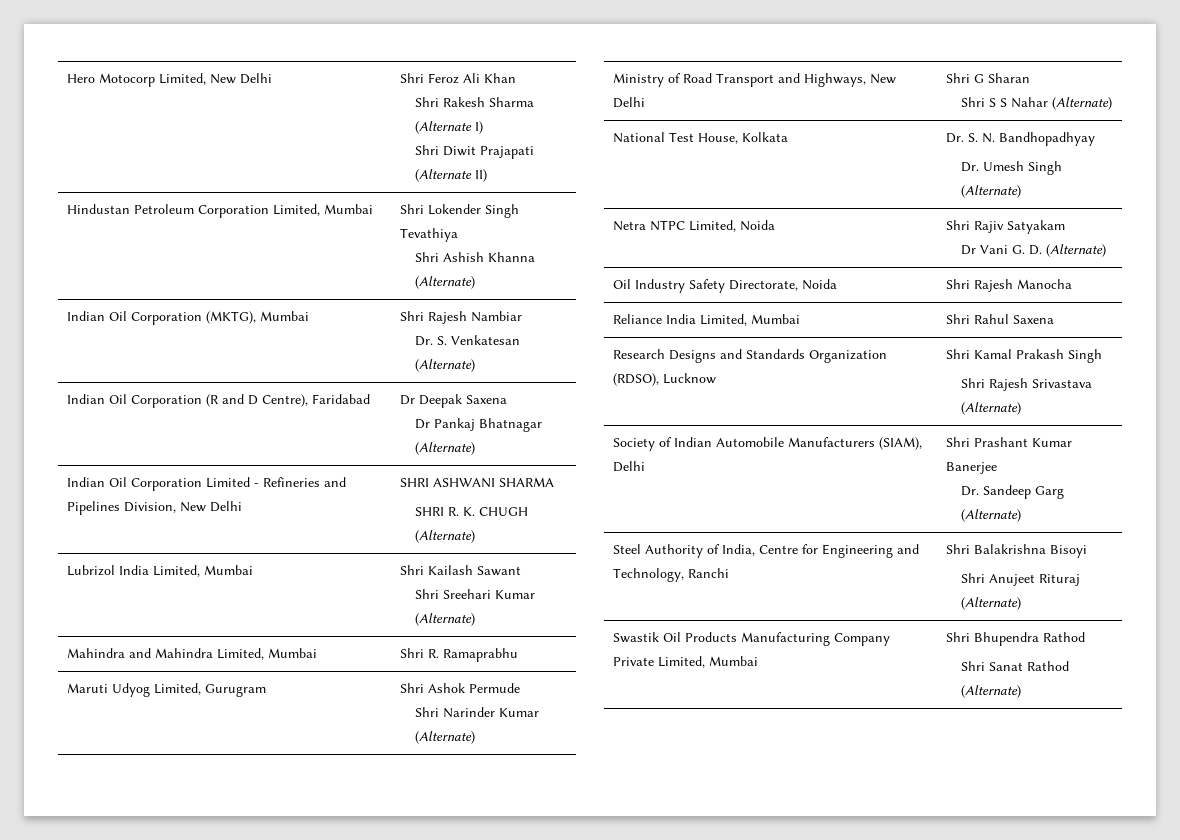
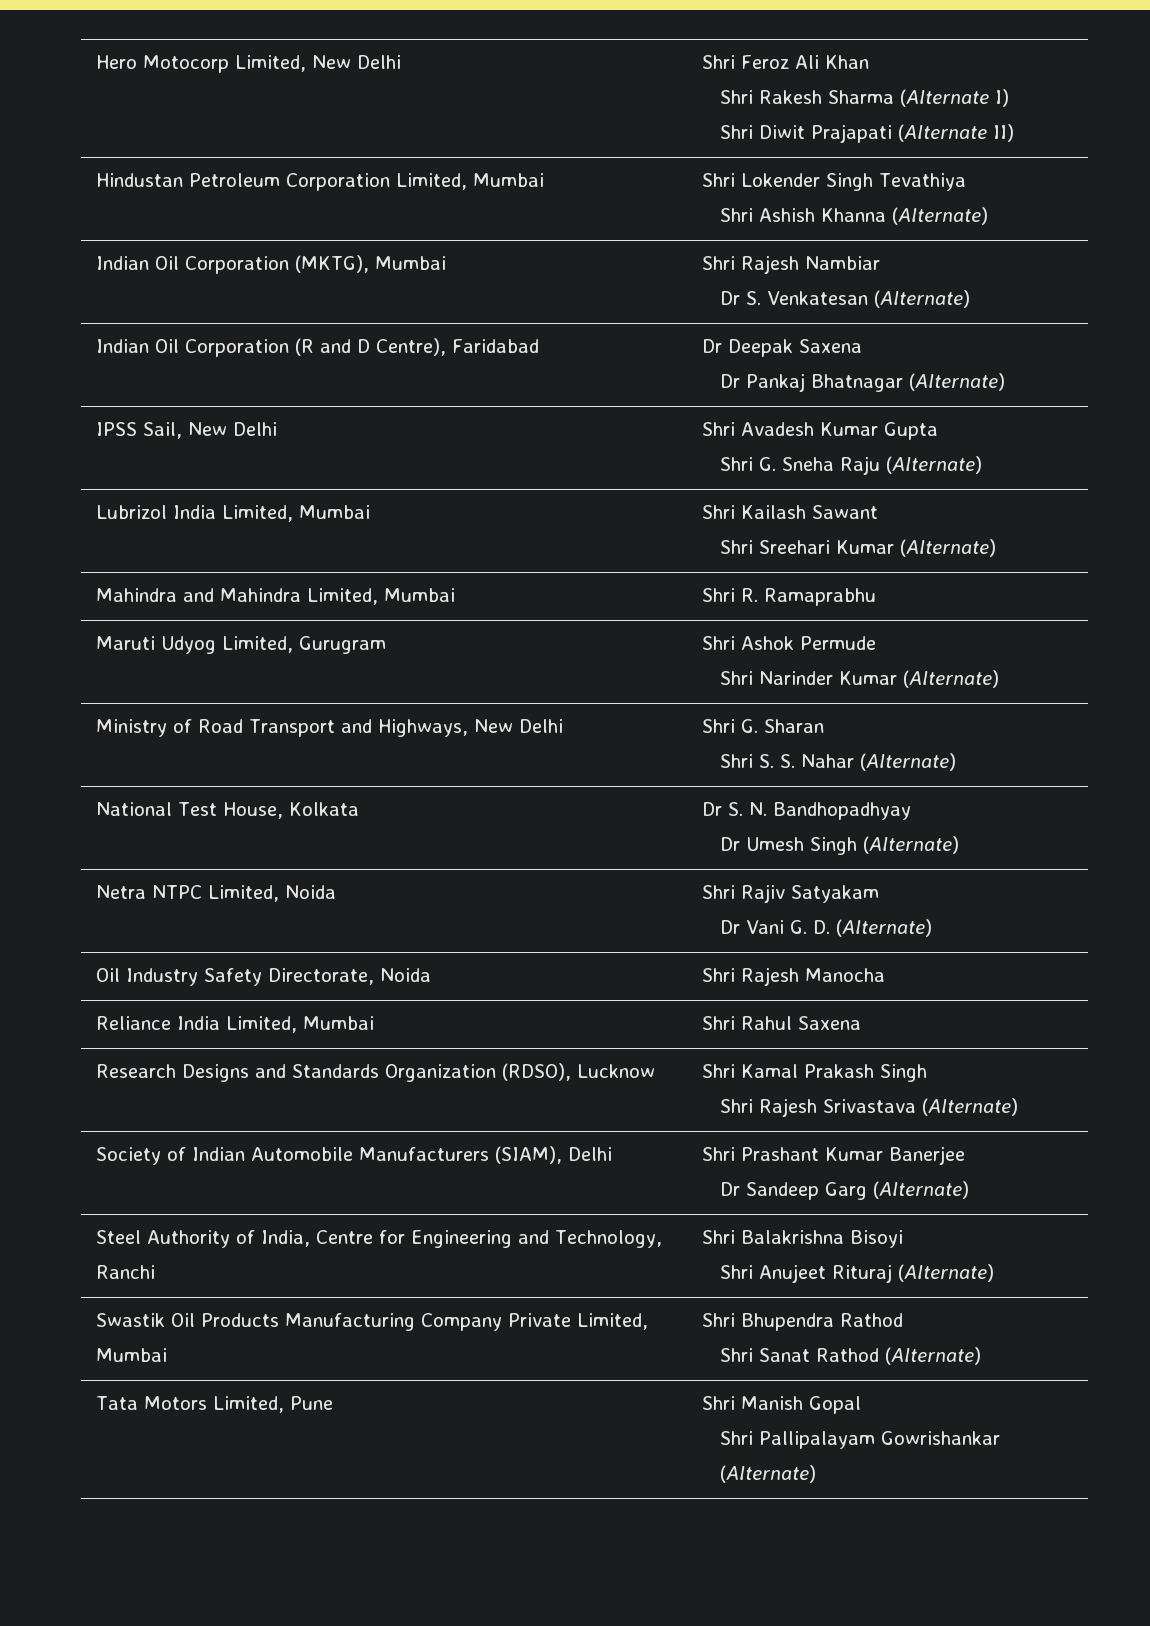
  Indian Oil Corporation (MKTG), Mumbai | Shri Rajesh Nambiar
- Dr. S. Venkatesan (Alternate)
+ Dr S. Venkatesan (Alternate)
- Indian Oil Corporation Limited - Refineries and Pipelines Division, New Delhi | SHRI ASHWANI SHARMA
- SHRI R. K. CHUGH (Alternate)
+ IPSS Sail, New Delhi | Shri Avadesh Kumar Gupta
+ Shri G. Sneha Raju (Alternate)
- Ministry of Road Transport and Highways, New Delhi | Shri G Sharan
- Shri S S Nahar (Alternate)
+ Ministry of Road Transport and Highways, New Delhi | Shri G. Sharan
+ Shri S. S. Nahar (Alternate)
- National Test House, Kolkata | Dr. S. N. Bandhopadhyay
- Dr. Umesh Singh (Alternate)
+ National Test House, Kolkata | Dr S. N. Bandhopadhyay
+ Dr Umesh Singh (Alternate)
  Society of Indian Automobile Manufacturers (SIAM), Delhi | Shri Prashant Kumar Banerjee
- Dr. Sandeep Garg (Alternate)
+ Dr Sandeep Garg (Alternate)
+ Tata Motors Limited, Pune | Shri Manish Gopal
+ Shri Pallipalayam Gowrishankar (Alternate)

